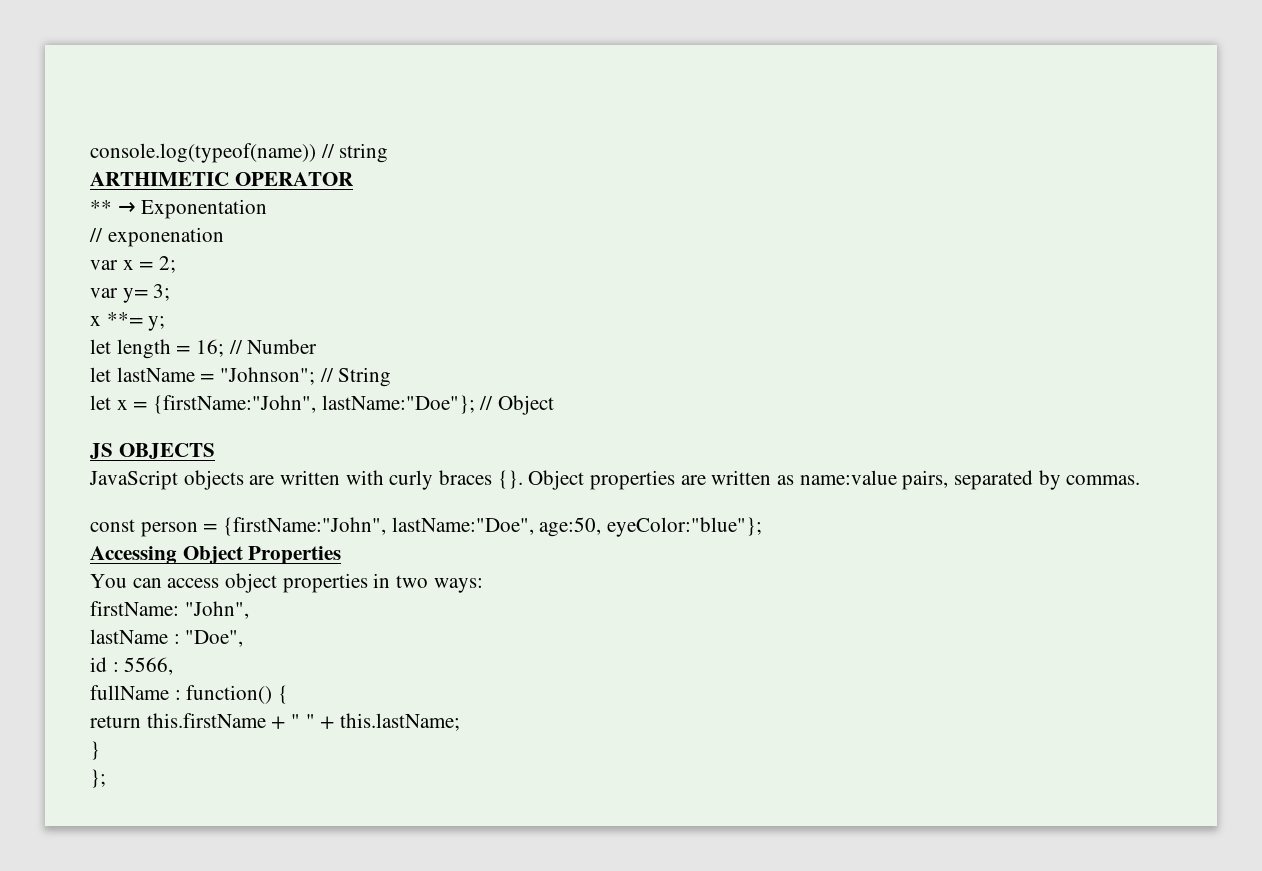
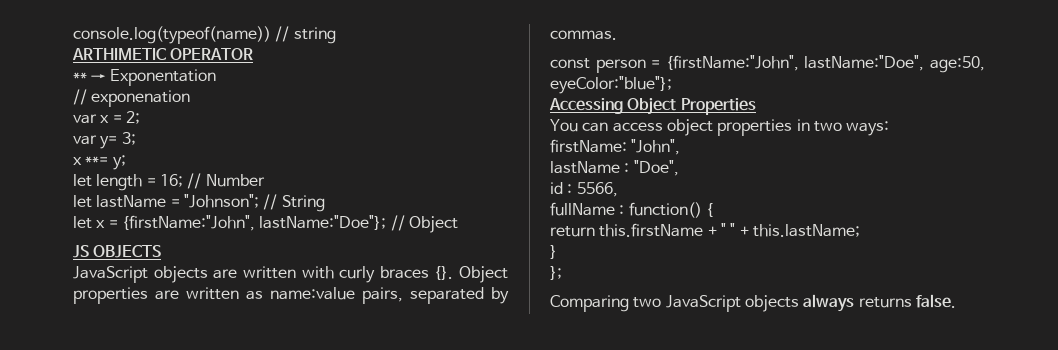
+ Comparing two JavaScript objects always returns false.

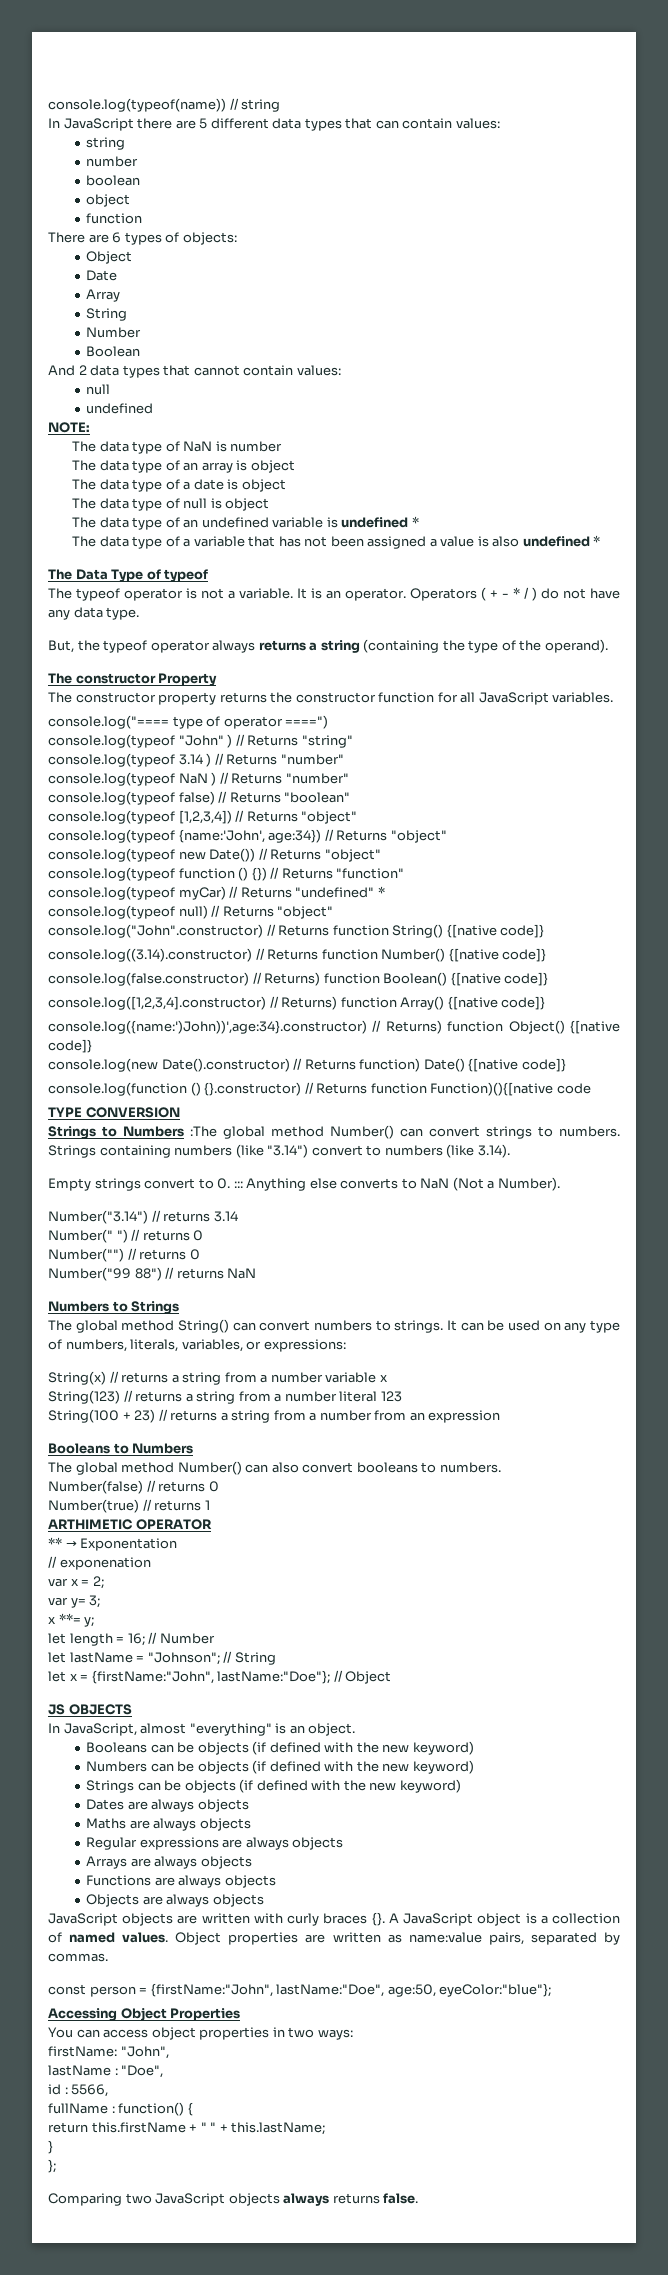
+ In JavaScript there are 5 different data types that can contain values:
+ string
+ number
+ boolean
+ object
+ function
+ There are 6 types of objects:
+ Object
+ Date
+ Array
+ String
+ Number
+ Boolean
+ And 2 data types that cannot contain values:
+ null
+ undefined
+ NOTE:
+ The data type of NaN is number
+ The data type of an array is object
+ The data type of a date is object
+ The data type of null is object
+ The data type of an undefined variable is undefined *
+ The data type of a variable that has not been assigned a value is also undefined *
+ The Data Type of typeof
+ The typeof operator is not a variable. It is an operator. Operators ( + - * / ) do not have any data type.
+ But, the typeof operator always returns a string (containing the type of the operand).
+ The constructor Property
+ The constructor property returns the constructor function for all JavaScript variables.
+ console.log("==== type of operator ====")
+ console.log(typeof "John" ) // Returns "string"
+ console.log(typeof 3.14 ) // Returns "number"
+ console.log(typeof NaN ) // Returns "number"
+ console.log(typeof false) // Returns "boolean"
+ console.log(typeof [1,2,3,4]) // Returns "object"
+ console.log(typeof {name:'John', age:34}) // Returns "object"
+ console.log(typeof new Date()) // Returns "object"
+ console.log(typeof function () {}) // Returns "function"
+ console.log(typeof myCar) // Returns "undefined" *
+ console.log(typeof null) // Returns "object"
+ console.log("John".constructor) // Returns function String() {[native code]}
+ console.log((3.14).constructor) // Returns function Number() {[native code]}
+ console.log(false.constructor) // Returns) function Boolean() {[native code]}
+ console.log([1,2,3,4].constructor) // Returns) function Array() {[native code]}
+ console.log({name:')John))',age:34}.constructor) // Returns) function Object() {[native code]}
+ console.log(new Date().constructor) // Returns function) Date() {[native code]}
+ console.log(function () {}.constructor) // Returns function Function)(){[native code
+ TYPE CONVERSION
+ Strings to Numbers :The global method Number() can convert strings to numbers. Strings containing numbers (like "3.14") convert to numbers (like 3.14).
+ Empty strings convert to 0. ::: Anything else converts to NaN (Not a Number).
+ Number("3.14") // returns 3.14
+ Number(" ") // returns 0
+ Number("") // returns 0
+ Number("99 88") // returns NaN
+ Numbers to Strings
+ The global method String() can convert numbers to strings. It can be used on any type of numbers, literals, variables, or expressions:
+ String(x) // returns a string from a number variable x
+ String(123) // returns a string from a number literal 123
+ String(100 + 23) // returns a string from a number from an expression
+ Booleans to Numbers
+ The global method Number() can also convert booleans to numbers.
+ Number(false) // returns 0
+ Number(true) // returns 1
+ In JavaScript, almost "everything" is an object.
+ Booleans can be objects (if defined with the new keyword)
+ Numbers can be objects (if defined with the new keyword)
+ Strings can be objects (if defined with the new keyword)
+ Dates are always objects
+ Maths are always objects
+ Regular expressions are always objects
+ Arrays are always objects
+ Functions are always objects
+ Objects are always objects
+ A JavaScript object is a collection of named values.

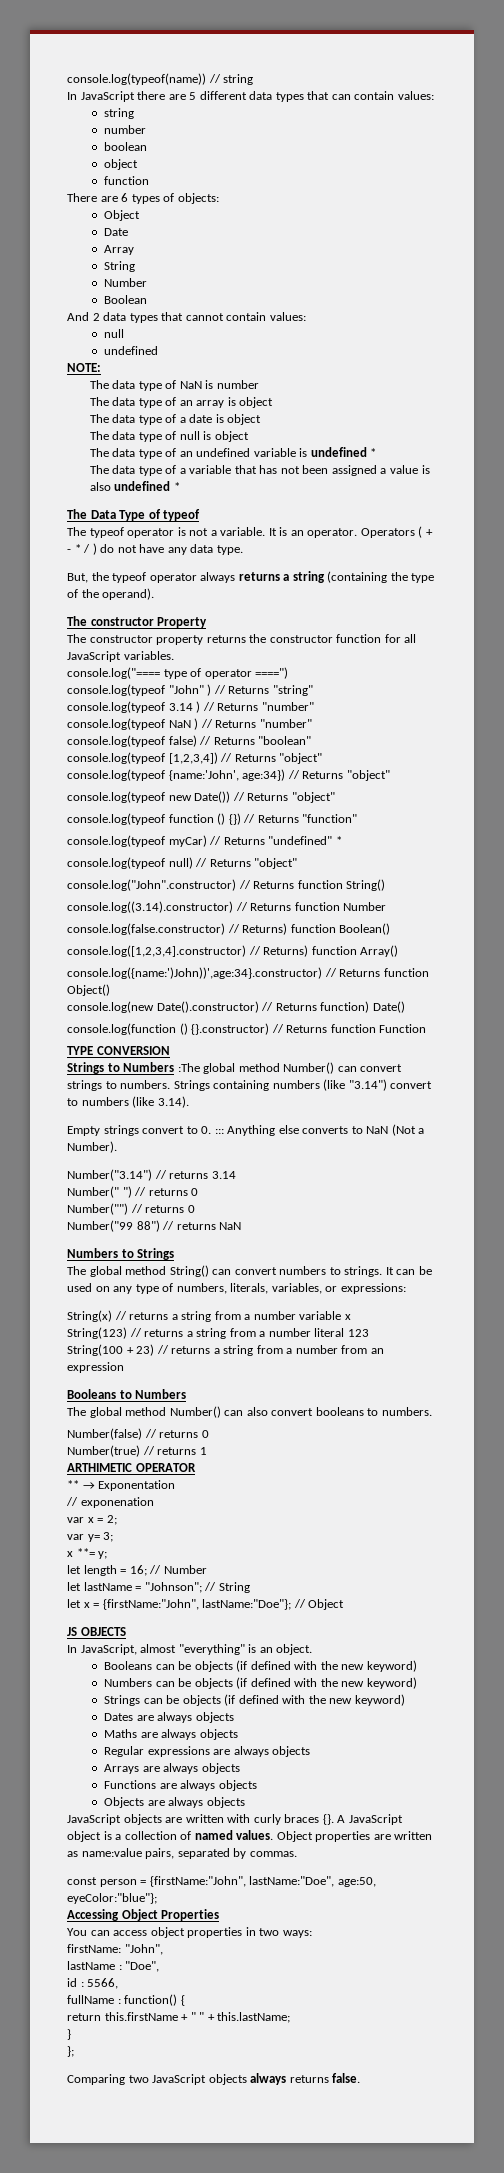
- console.log("John".constructor) // Returns function String() {[native code]}
+ console.log("John".constructor) // Returns function String()
- console.log((3.14).constructor) // Returns function Number() {[native code]}
+ console.log((3.14).constructor) // Returns function Number
- console.log(false.constructor) // Returns) function Boolean() {[native code]}
+ console.log(false.constructor) // Returns) function Boolean()
- console.log([1,2,3,4].constructor) // Returns) function Array() {[native code]}
+ console.log([1,2,3,4].constructor) // Returns) function Array()
- console.log({name:')John))',age:34}.constructor) // Returns) function Object() {[native code]}
+ console.log({name:')John))',age:34}.constructor) // Returns function Object()
- console.log(new Date().constructor) // Returns function) Date() {[native code]}
+ console.log(new Date().constructor) // Returns function) Date()
- console.log(function () {}.constructor) // Returns function Function)(){[native code
+ console.log(function () {}.constructor) // Returns function Function

